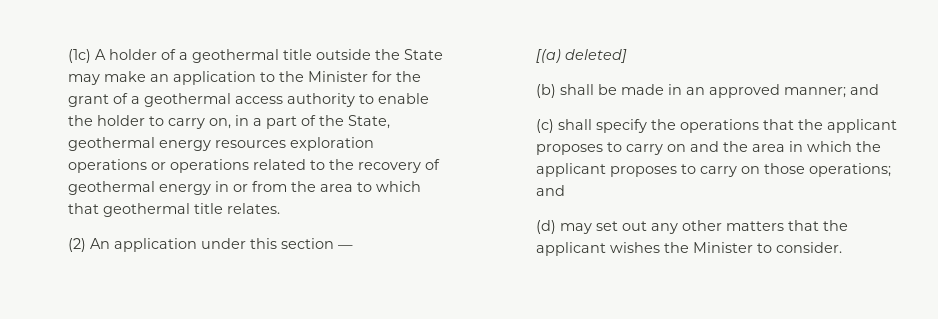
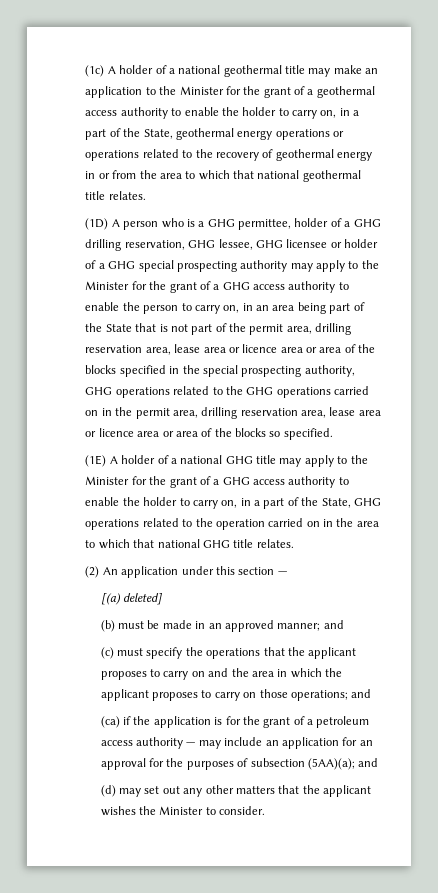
- (1c) A holder of a geothermal title outside the State may make an application to the Minister for the grant of a geothermal access authority to enable the holder to carry on, in a part of the State, geothermal energy resources exploration operations or operations related to the recovery of geothermal energy in or from the area to which that geothermal title relates.
+ (1c) A holder of a national geothermal title may make an application to the Minister for the grant of a geothermal access authority to enable the holder to carry on, in a part of the State, geothermal energy operations or operations related to the recovery of geothermal energy in or from the area to which that national geothermal title relates.
+ (1D) A person who is a GHG permittee, holder of a GHG drilling reservation, GHG lessee, GHG licensee or holder of a GHG special prospecting authority may apply to the Minister for the grant of a GHG access authority to enable the person to carry on, in an area being part of the State that is not part of the permit area, drilling reservation area, lease area or licence area or area of the blocks specified in the special prospecting authority, GHG operations related to the GHG operations carried on in the permit area, drilling reservation area, lease area or licence area or area of the blocks so specified.
+ (1E) A holder of a national GHG title may apply to the Minister for the grant of a GHG access authority to enable the holder to carry on, in a part of the State, GHG operations related to the operation carried on in the area to which that national GHG title relates.
- (b) shall be made in an approved manner; and
+ (b) must be made in an approved manner; and
- (c) shall specify the operations that the applicant proposes to carry on and the area in which the applicant proposes to carry on those operations; and
+ (c) must specify the operations that the applicant proposes to carry on and the area in which the applicant proposes to carry on those operations; and
+ (ca) if the application is for the grant of a petroleum access authority — may include an application for an approval for the purposes of subsection (5AA)(a); and

